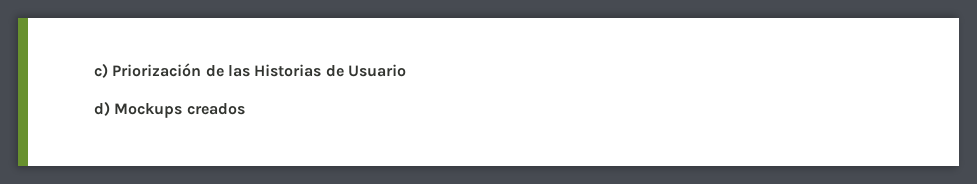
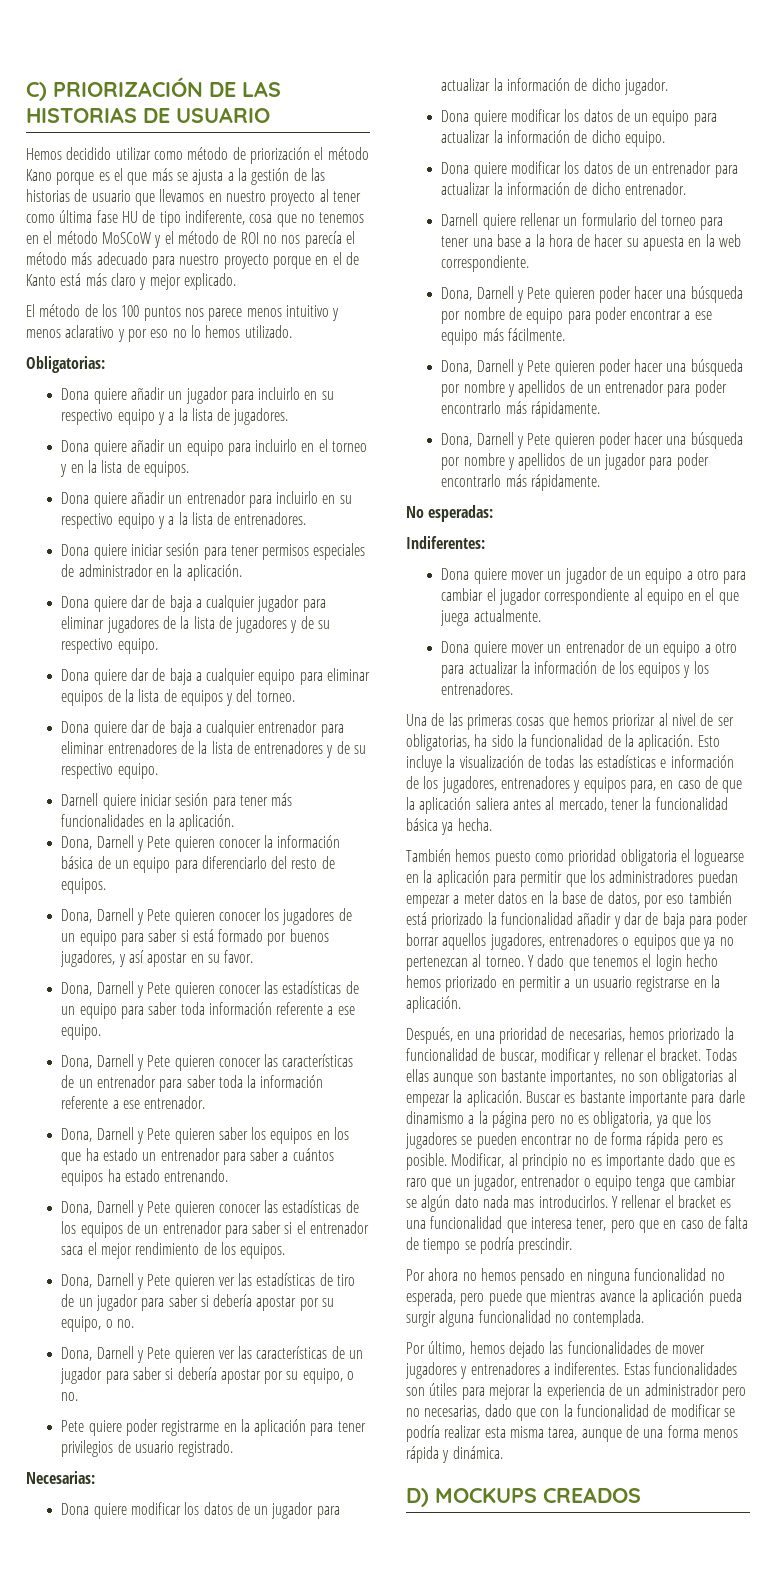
- c) Priorización de las Historias de Usuario
- d) Mockups creados
+ C) PRIORIZACIÓN DE LAS HISTORIAS DE USUARIO
+ Hemos decidido utilizar como método de priorización el método Kano porque es el que más se ajusta a la gestión de las historias de usuario que llevamos en nuestro proyecto al tener como última fase HU de tipo indiferente, cosa que no tenemos en el método MoSCoW y el método de ROI no nos parecía el método más adecuado para nuestro proyecto porque en el de Kanto está más claro y mejor explicado.
+ El método de los 100 puntos nos parece menos intuitivo y menos aclarativo y por eso no lo hemos utilizado.
+ Obligatorias:
+ Dona quiere añadir un jugador para incluirlo en su respectivo equipo y a la lista de jugadores.
+ Dona quiere añadir un equipo para incluirlo en el torneo y en la lista de equipos.
+ Dona quiere añadir un entrenador para incluirlo en su respectivo equipo y a la lista de entrenadores.
+ Dona quiere iniciar sesión para tener permisos especiales de administrador en la aplicación.
+ Dona quiere dar de baja a cualquier jugador para eliminar jugadores de la lista de jugadores y de su respectivo equipo.
+ Dona quiere dar de baja a cualquier equipo para eliminar equipos de la lista de equipos y del torneo.
+ Dona quiere dar de baja a cualquier entrenador para eliminar entrenadores de la lista de entrenadores y de su respectivo equipo.
+ Darnell quiere iniciar sesión para tener más funcionalidades en la aplicación.
+ Dona, Darnell y Pete quieren conocer la información básica de un equipo para diferenciarlo del resto de equipos.
+ Dona, Darnell y Pete quieren conocer los jugadores de un equipo para saber si está formado por buenos jugadores, y así apostar en su favor.
+ Dona, Darnell y Pete quieren conocer las estadísticas de un equipo para saber toda información referente a ese equipo.
+ Dona, Darnell y Pete quieren conocer las características de un entrenador para saber toda la información referente a ese entrenador.
+ Dona, Darnell y Pete quieren saber los equipos en los que ha estado un entrenador para saber a cuántos equipos ha estado entrenando.
+ Dona, Darnell y Pete quieren conocer las estadísticas de los equipos de un entrenador para saber si el entrenador saca el mejor rendimiento de los equipos.
+ Dona, Darnell y Pete quieren ver las estadísticas de tiro de un jugador para saber si debería apostar por su equipo, o no.
+ Dona, Darnell y Pete quieren ver las características de un jugador para saber si debería apostar por su equipo, o no.
+ Pete quiere poder registrarme en la aplicación para tener privilegios de usuario registrado.
+ Necesarias:
+ Dona quiere modificar los datos de un jugador para actualizar la información de dicho jugador.
+ Dona quiere modificar los datos de un equipo para actualizar la información de dicho equipo.
+ Dona quiere modificar los datos de un entrenador para actualizar la información de dicho entrenador.
+ Darnell quiere rellenar un formulario del torneo para tener una base a la hora de hacer su apuesta en la web correspondiente.
+ Dona, Darnell y Pete quieren poder hacer una búsqueda por nombre de equipo para poder encontrar a ese equipo más fácilmente.
+ Dona, Darnell y Pete quieren poder hacer una búsqueda por nombre y apellidos de un entrenador para poder encontrarlo más rápidamente.
+ Dona, Darnell y Pete quieren poder hacer una búsqueda por nombre y apellidos de un jugador para poder encontrarlo más rápidamente.
+ No esperadas:
+ Indiferentes:
+ Dona quiere mover un jugador de un equipo a otro para cambiar el jugador correspondiente al equipo en el que juega actualmente.
+ Dona quiere mover un entrenador de un equipo a otro para actualizar la información de los equipos y los entrenadores.
+ Una de las primeras cosas que hemos priorizar al nivel de ser obligatorias, ha sido la funcionalidad de la aplicación. Esto incluye la visualización de todas las estadísticas e información de los jugadores, entrenadores y equipos para, en caso de que la aplicación saliera antes al mercado, tener la funcionalidad básica ya hecha.
+ También hemos puesto como prioridad obligatoria el loguearse en la aplicación para permitir que los administradores puedan empezar a meter datos en la base de datos, por eso también está priorizado la funcionalidad añadir y dar de baja para poder borrar aquellos jugadores, entrenadores o equipos que ya no pertenezcan al torneo. Y dado que tenemos el login hecho hemos priorizado en permitir a un usuario registrarse en la aplicación.
+ Después, en una prioridad de necesarias, hemos priorizado la funcionalidad de buscar, modificar y rellenar el bracket. Todas ellas aunque son bastante importantes, no son obligatorias al empezar la aplicación. Buscar es bastante importante para darle dinamismo a la página pero no es obligatoria, ya que los jugadores se pueden encontrar no de forma rápida pero es posible. Modificar, al principio no es importante dado que es raro que un jugador, entrenador o equipo tenga que cambiar se algún dato nada mas introducirlos. Y rellenar el bracket es una funcionalidad que interesa tener, pero que en caso de falta de tiempo se podría prescindir.
+ Por ahora no hemos pensado en ninguna funcionalidad no esperada, pero puede que mientras avance la aplicación pueda surgir alguna funcionalidad no contemplada.
+ Por último, hemos dejado las funcionalidades de mover jugadores y entrenadores a indiferentes. Estas funcionalidades son útiles para mejorar la experiencia de un administrador pero no necesarias, dado que con la funcionalidad de modificar se podría realizar esta misma tarea, aunque de una forma menos rápida y dinámica.
+ D) MOCKUPS CREADOS

